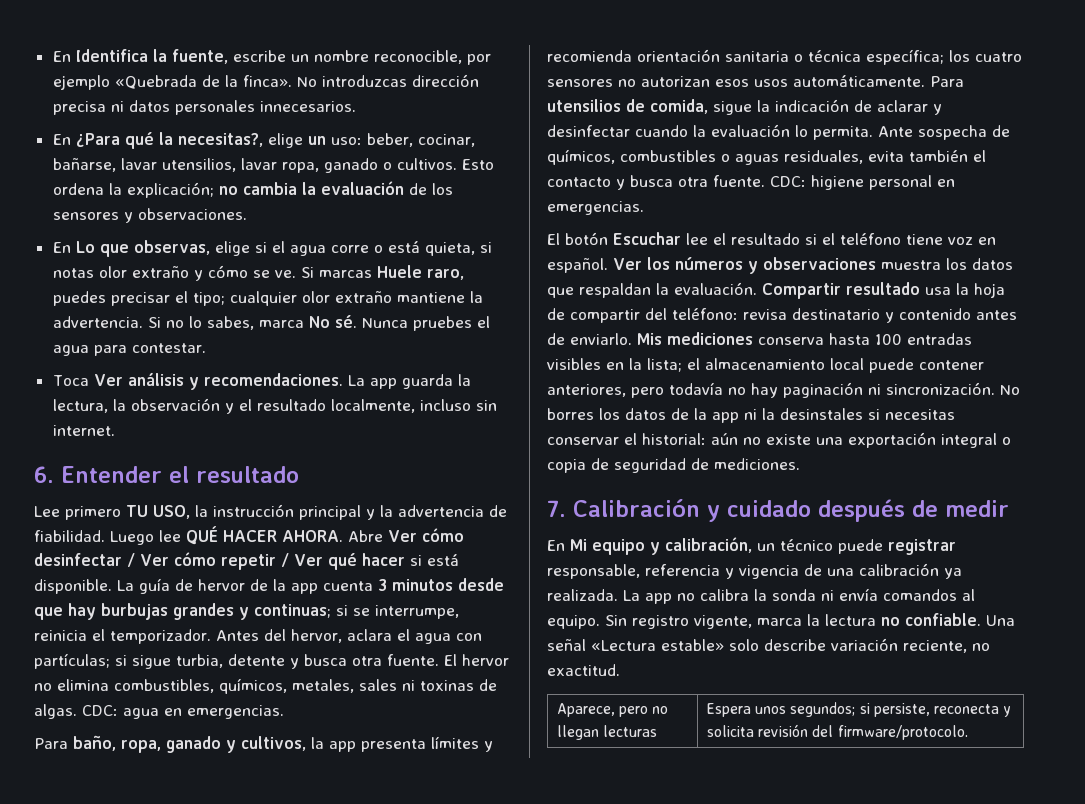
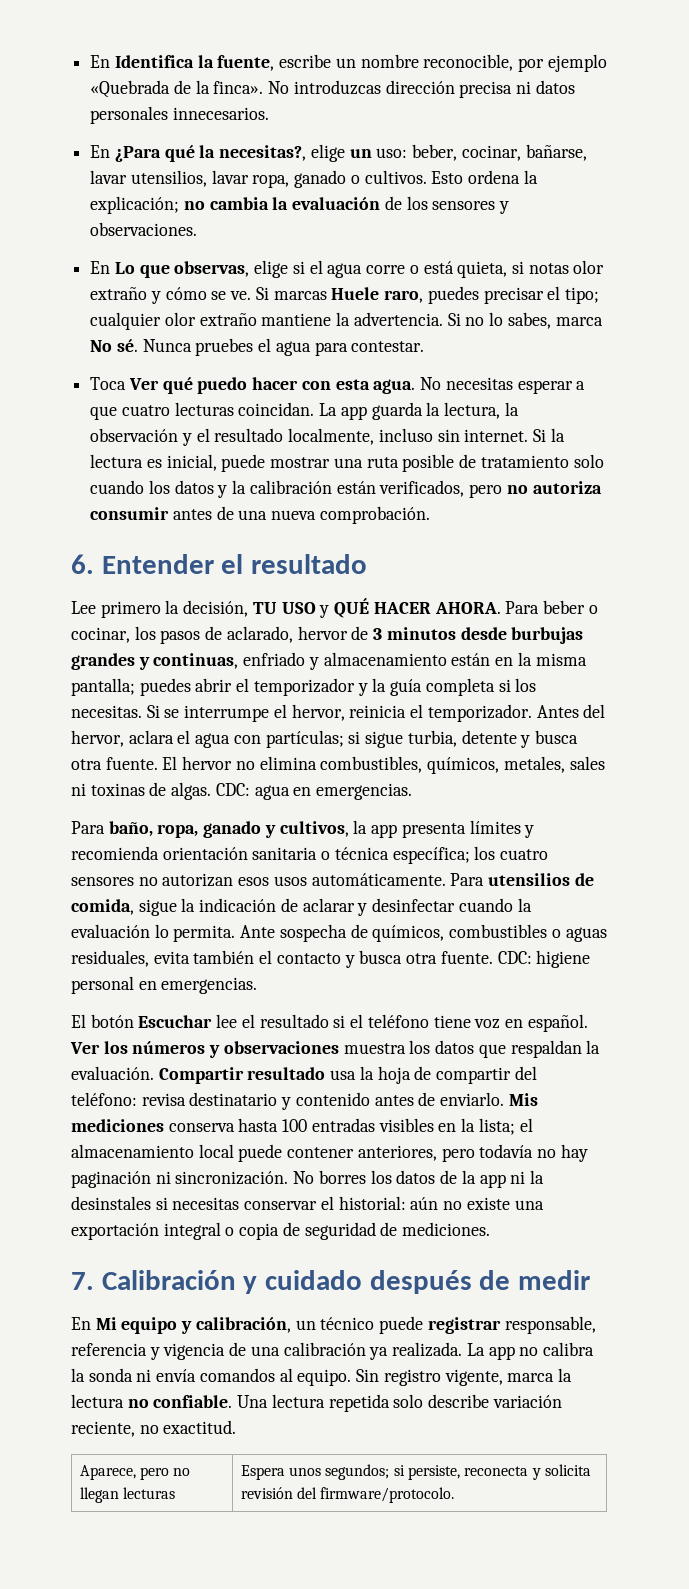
- Toca Ver análisis y recomendaciones.
+ Toca Ver qué puedo hacer con esta agua. No necesitas esperar a que cuatro lecturas coincidan.
+ Si la lectura es inicial, puede mostrar una ruta posible de tratamiento solo cuando los datos y la calibración están verificados, pero no autoriza consumir antes de una nueva comprobación.
- Lee primero TU USO, la instrucción principal y la advertencia de fiabilidad. Luego lee QUÉ HACER AHORA. Abre Ver cómo desinfectar / Ver cómo repetir / Ver qué hacer si está disponible. La guía de hervor de la app cuenta 3 minutos desde que hay burbujas grandes y continuas; si se interrumpe, reinicia el temporizador.
+ Lee primero la decisión, TU USO y QUÉ HACER AHORA. Para beber o cocinar, los pasos de aclarado, hervor de 3 minutos desde burbujas grandes y continuas, enfriado y almacenamiento están en la misma pantalla; puedes abrir el temporizador y la guía completa si los necesitas. Si se interrumpe el hervor, reinicia el temporizador.
- Una señal «Lectura estable» solo describe variación reciente, no exactitud.
+ Una lectura repetida solo describe variación reciente, no exactitud.

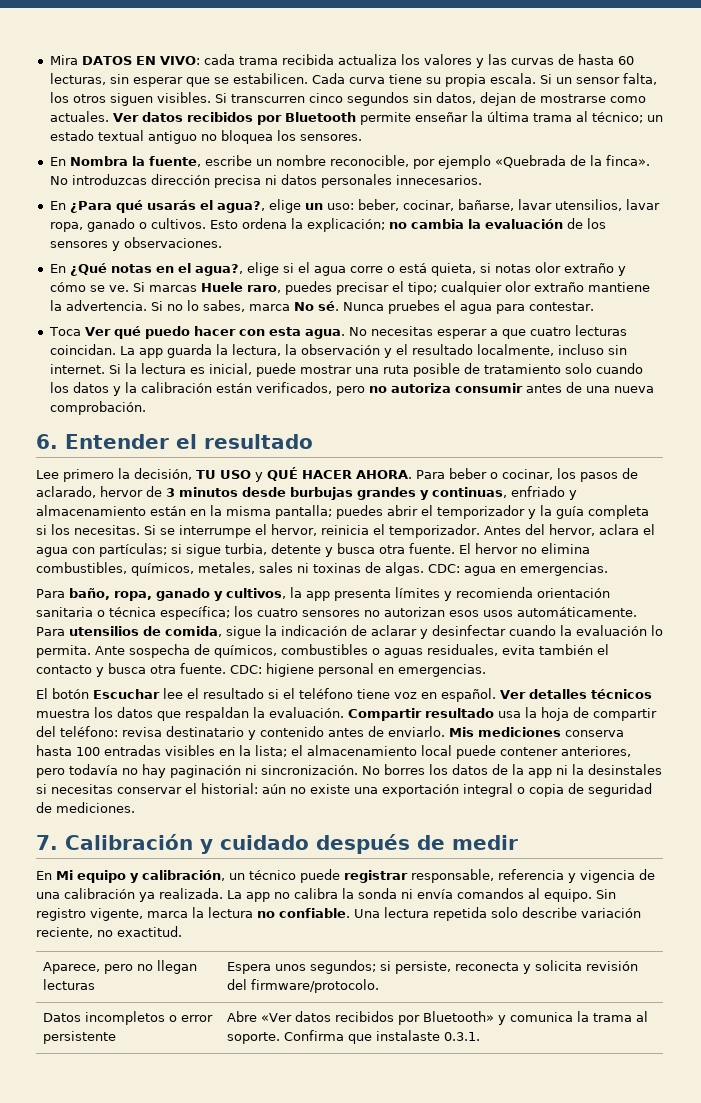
- En Identifica la fuente, escribe un nombre reconocible, por ejemplo «Quebrada de la finca».
+ Mira DATOS EN VIVO: cada trama recibida actualiza los valores y las curvas de hasta 60 lecturas, sin esperar que se estabilicen. Cada curva tiene su propia escala. Si un sensor falta, los otros siguen visibles. Si transcurren cinco segundos sin datos, dejan de mostrarse como actuales. Ver datos recibidos por Bluetooth permite enseñar la última trama al técnico; un estado textual antiguo no bloquea los sensores.
+ En Nombra la fuente, escribe un nombre reconocible, por ejemplo «Quebrada de la finca».
- En ¿Para qué la necesitas?, elige un uso: beber, cocinar, bañarse, lavar utensilios, lavar ropa, ganado o cultivos.
+ En ¿Para qué usarás el agua?, elige un uso: beber, cocinar, bañarse, lavar utensilios, lavar ropa, ganado o cultivos.
- En Lo que observas, elige si el agua corre o está quieta, si notas olor extraño y cómo se ve.
+ En ¿Qué notas en el agua?, elige si el agua corre o está quieta, si notas olor extraño y cómo se ve.
- Ver los números y observaciones muestra los datos que respaldan la evaluación.
+ Ver detalles técnicos muestra los datos que respaldan la evaluación.
+ Datos incompletos o error persistente | Abre «Ver datos recibidos por Bluetooth» y comunica la trama al soporte. Confirma que instalaste 0.3.1.

